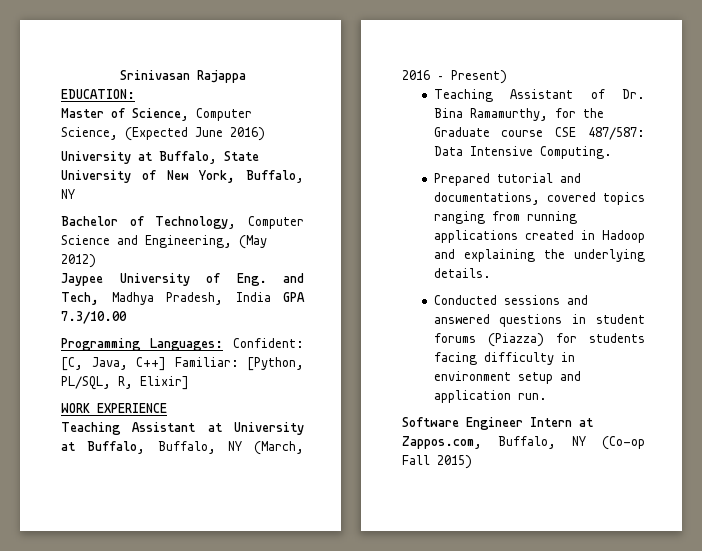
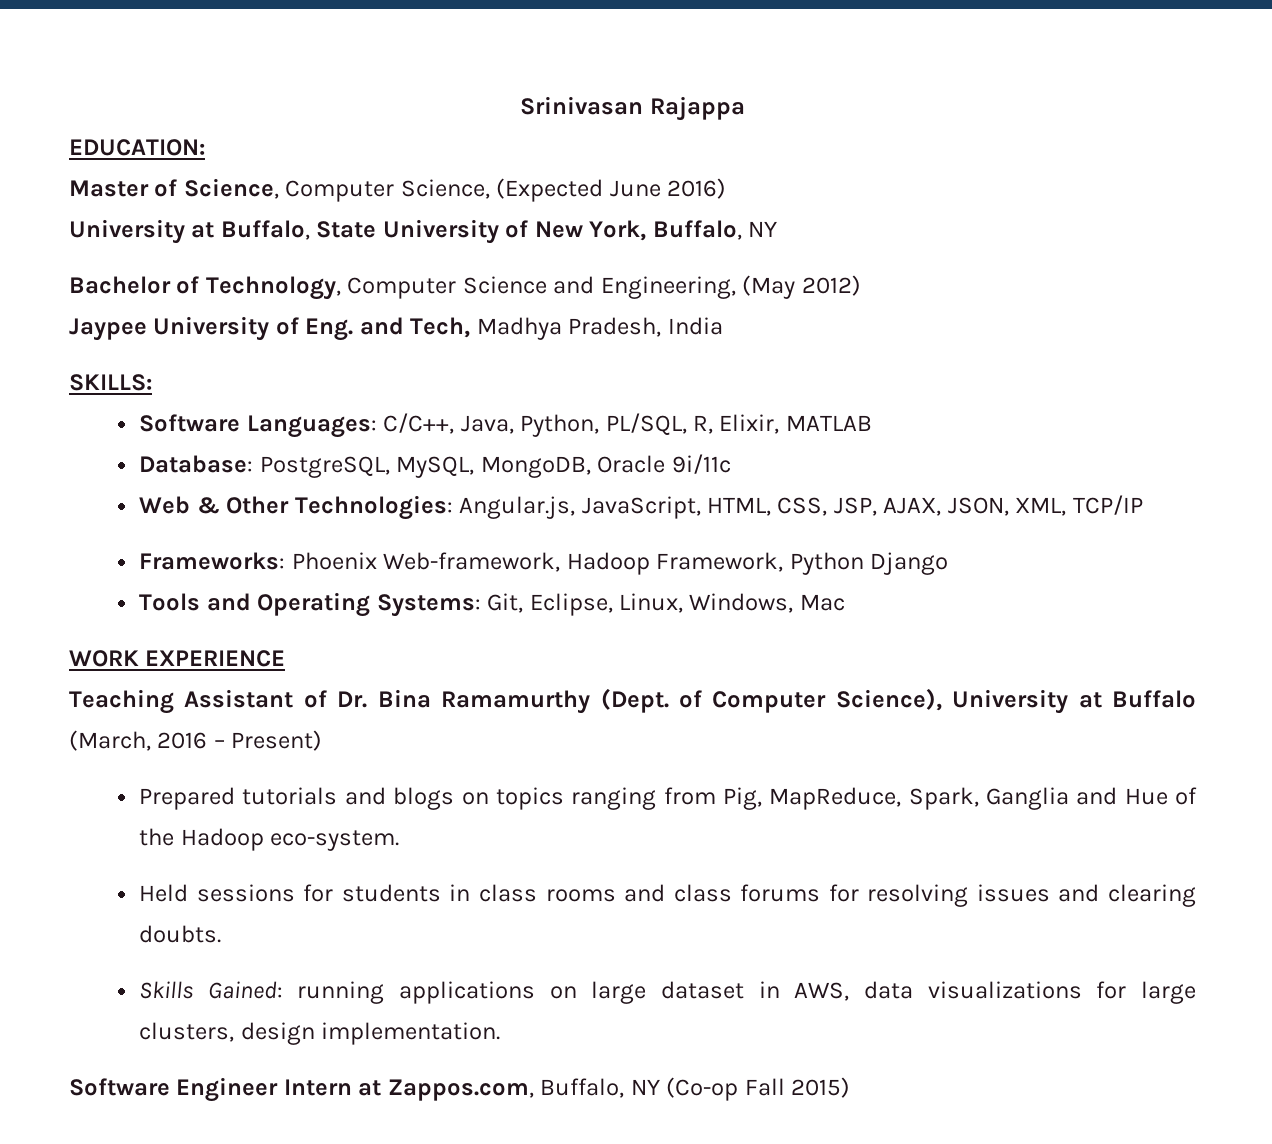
- Jaypee University of Eng. and Tech, Madhya Pradesh, India GPA 7.3/10.00
- Programming Languages: Confident: [C, Java, C++] Familiar: [Python, PL/SQL, R, Elixir]
+ Jaypee University of Eng. and Tech, Madhya Pradesh, India
+ SKILLS:
+ Software Languages: C/C++, Java, Python, PL/SQL, R, Elixir, MATLAB
+ Database: PostgreSQL, MySQL, MongoDB, Oracle 9i/11c
+ Web & Other Technologies: Angular.js, JavaScript, HTML, CSS, JSP, AJAX, JSON, XML, TCP/IP
+ Frameworks: Phoenix Web-framework, Hadoop Framework, Python Django
+ Tools and Operating Systems: Git, Eclipse, Linux, Windows, Mac
  WORK EXPERIENCE
- Teaching Assistant at University at Buffalo, Buffalo, NY (March, 2016 – Present)
- Teaching Assistant of Dr. Bina Ramamurthy, for the Graduate course CSE 487/587: Data Intensive Computing.
- Prepared tutorial and documentations, covered topics ranging from running applications created in Hadoop and explaining the underlying details.
- Conducted sessions and answered questions in student forums (Piazza) for students facing difficulty in environment setup and application run.
+ Teaching Assistant of Dr. Bina Ramamurthy (Dept. of Computer Science), University at Buffalo (March, 2016 – Present)
+ Prepared tutorials and blogs on topics ranging from Pig, MapReduce, Spark, Ganglia and Hue of the Hadoop eco-system.
+ Held sessions for students in class rooms and class forums for resolving issues and clearing doubts.
+ Skills Gained: running applications on large dataset in AWS, data visualizations for large clusters, design implementation.

